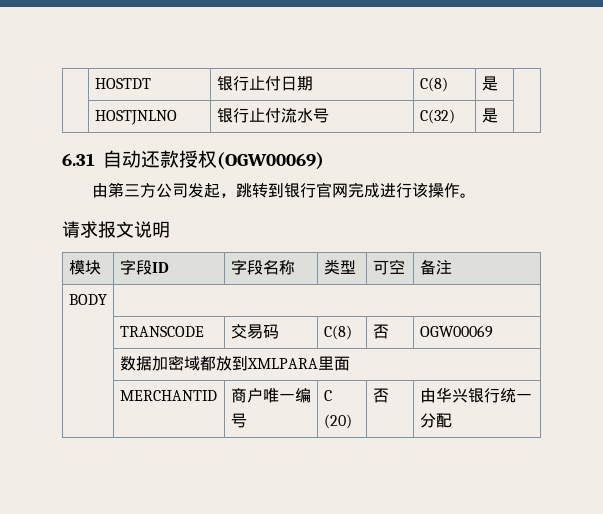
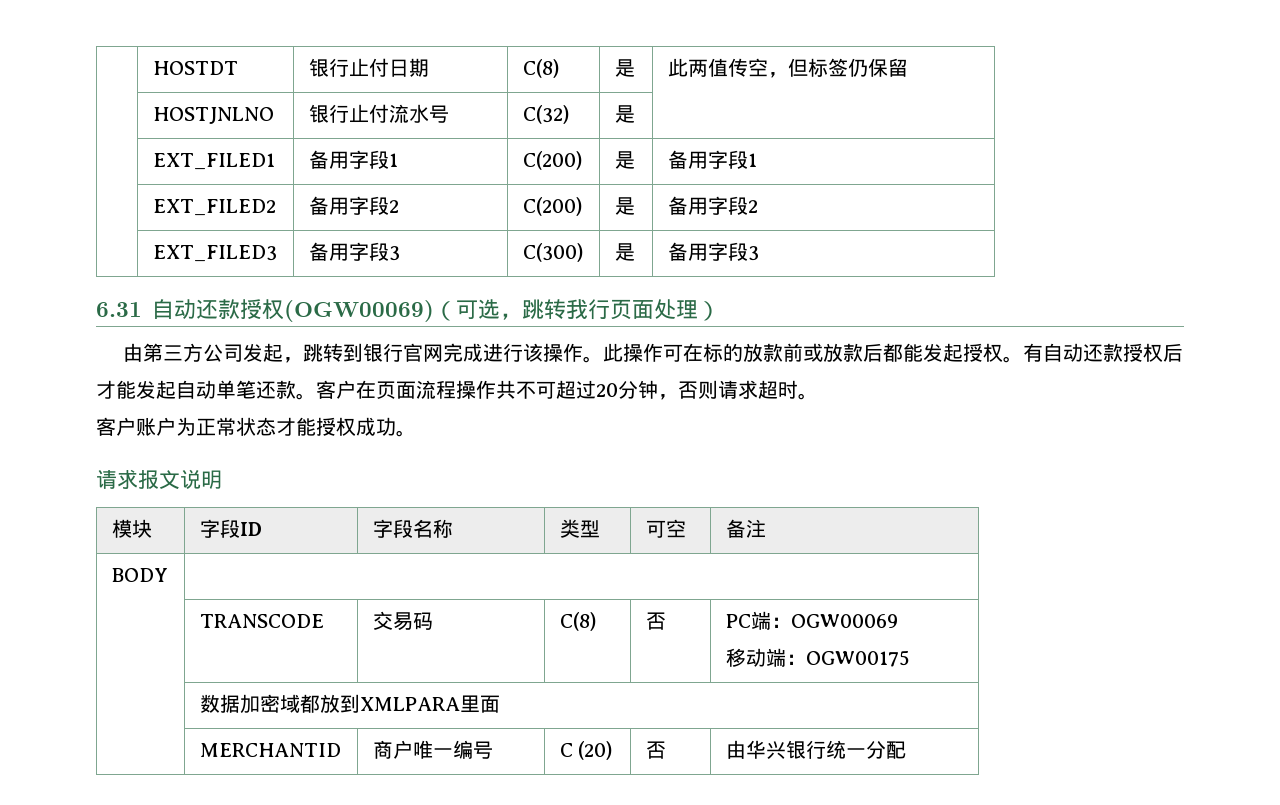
- | HOSTDT | 银行止付日期 | C(8) | 是 |
+ | HOSTDT | 银行止付日期 | C(8) | 是 | 此两值传空，但标签仍保留
+ | EXT_FILED1 | 备用字段1 | C(200) | 是 | 备用字段1
+ | EXT_FILED2 | 备用字段2 | C(200) | 是 | 备用字段2
+ | EXT_FILED3 | 备用字段3 | C(300) | 是 | 备用字段3
- 6.31自动还款授权(OGW00069)
+ 6.31自动还款授权(OGW00069)（可选，跳转我行页面处理）
+ 此操作可在标的放款前或放款后都能发起授权。有自动还款授权后才能发起自动单笔还款。客户在页面流程操作共不可超过20分钟，否则请求超时。
+ 客户账户为正常状态才能授权成功。
- | TRANSCODE | 交易码 | C(8) | 否 | OGW00069
+ | TRANSCODE | 交易码 | C(8) | 否 | PC端：OGW00069
+ 移动端：OGW00175

